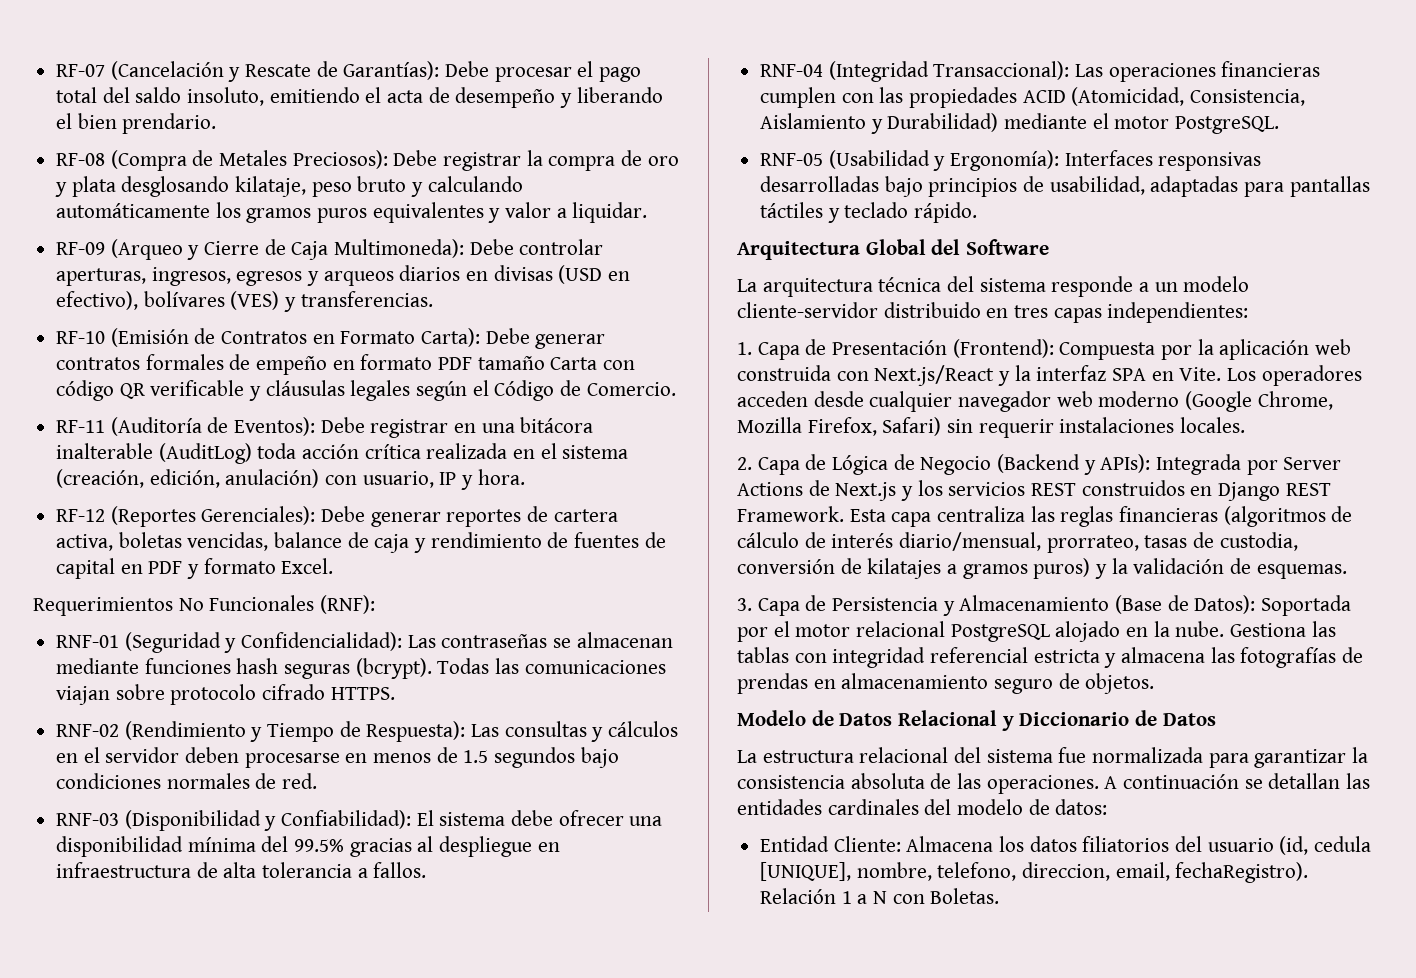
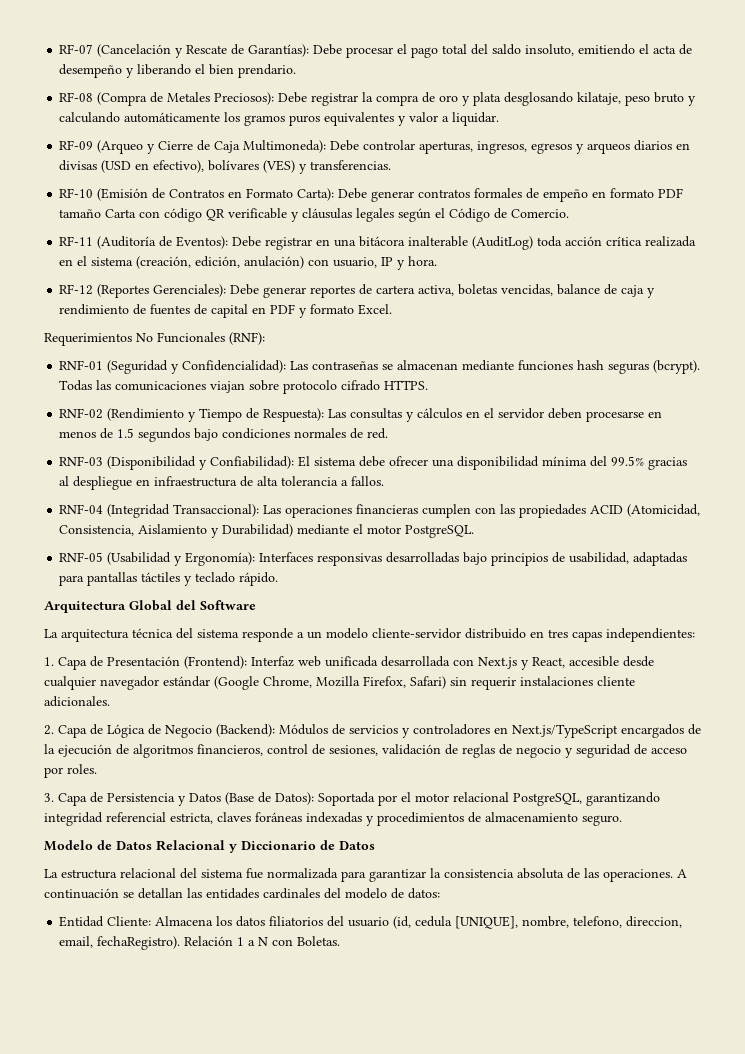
- 1. Capa de Presentación (Frontend): Compuesta por la aplicación web construida con Next.js/React y la interfaz SPA en Vite. Los operadores acceden desde cualquier navegador web moderno (Google Chrome, Mozilla Firefox, Safari) sin requerir instalaciones locales.
+ 1. Capa de Presentación (Frontend): Interfaz web unificada desarrollada con Next.js y React, accesible desde cualquier navegador estándar (Google Chrome, Mozilla Firefox, Safari) sin requerir instalaciones cliente adicionales.
- 2. Capa de Lógica de Negocio (Backend y APIs): Integrada por Server Actions de Next.js y los servicios REST construidos en Django REST Framework. Esta capa centraliza las reglas financieras (algoritmos de cálculo de interés diario/mensual, prorrateo, tasas de custodia, conversión de kilatajes a gramos puros) y la validación de esquemas.
+ 2. Capa de Lógica de Negocio (Backend): Módulos de servicios y controladores en Next.js/TypeScript encargados de la ejecución de algoritmos financieros, control de sesiones, validación de reglas de negocio y seguridad de acceso por roles.
- 3. Capa de Persistencia y Almacenamiento (Base de Datos): Soportada por el motor relacional PostgreSQL alojado en la nube. Gestiona las tablas con integridad referencial estricta y almacena las fotografías de prendas en almacenamiento seguro de objetos.
+ 3. Capa de Persistencia y Datos (Base de Datos): Soportada por el motor relacional PostgreSQL, garantizando integridad referencial estricta, claves foráneas indexadas y procedimientos de almacenamiento seguro.

